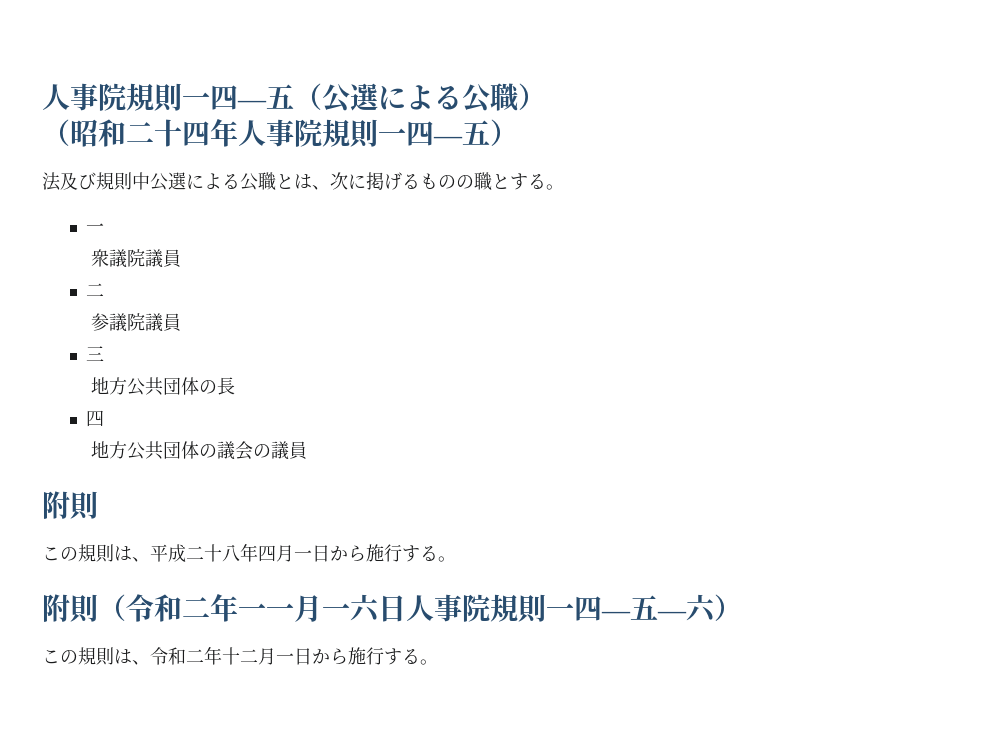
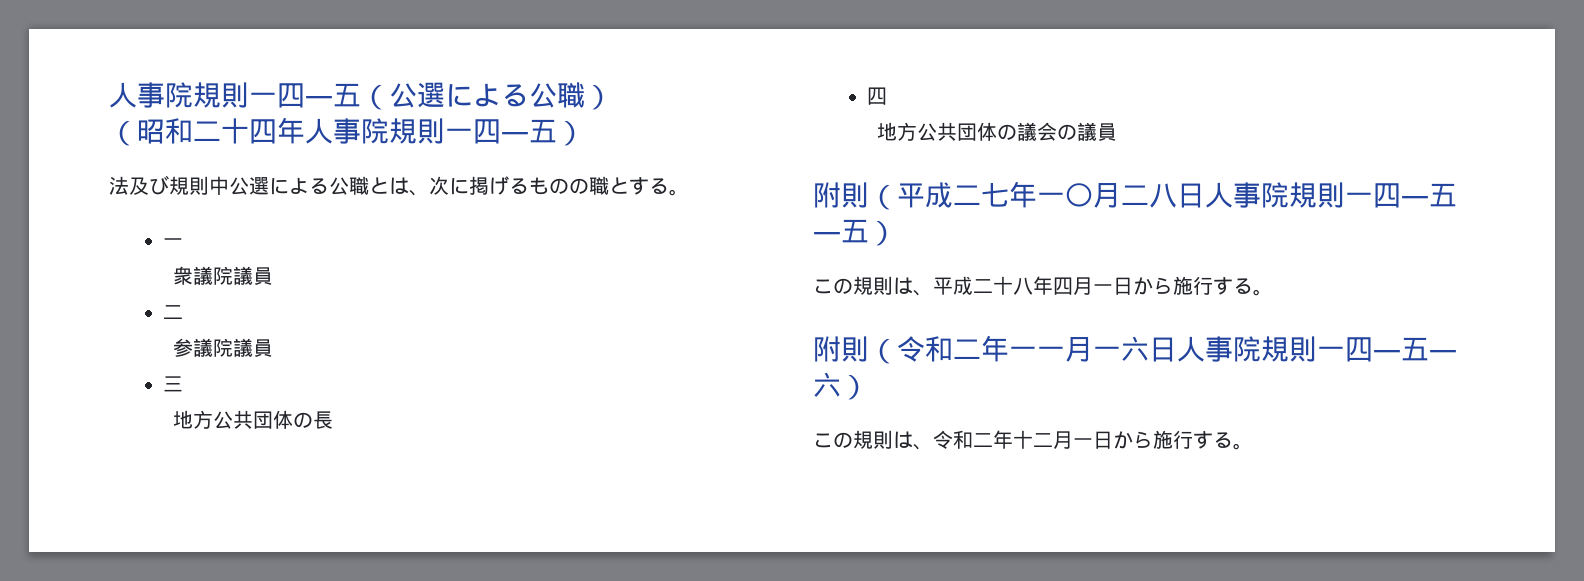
  地方公共団体の議会の議員
- 附則
+ 附則（平成二七年一〇月二八日人事院規則一四―五―五）

